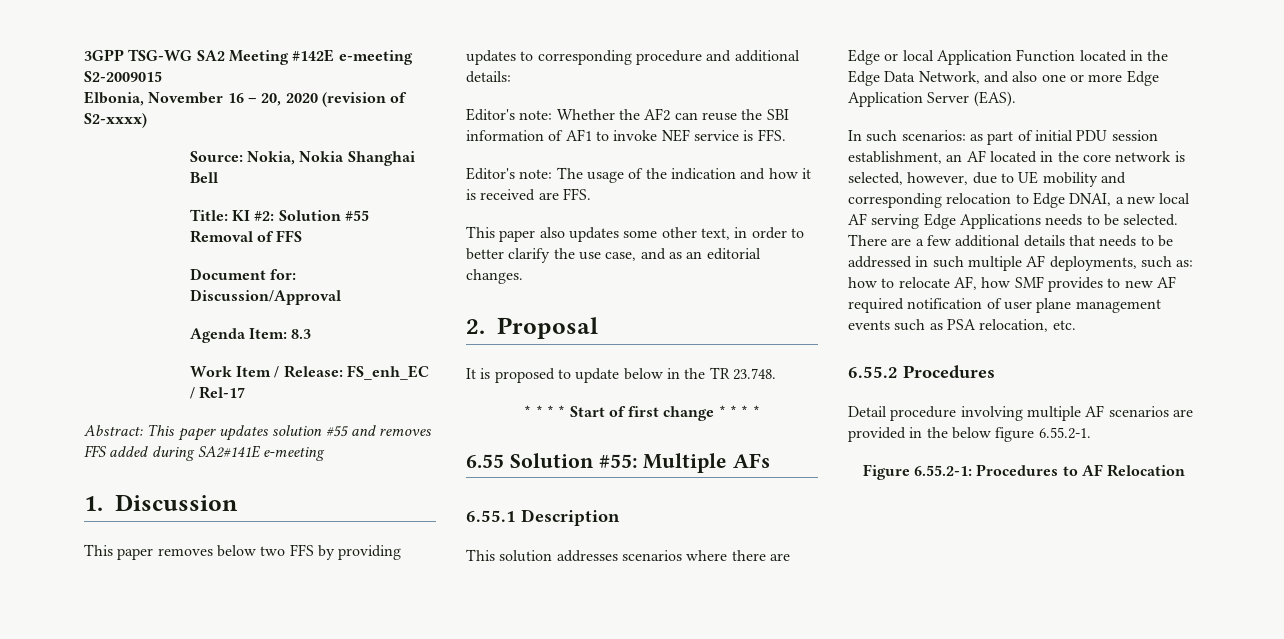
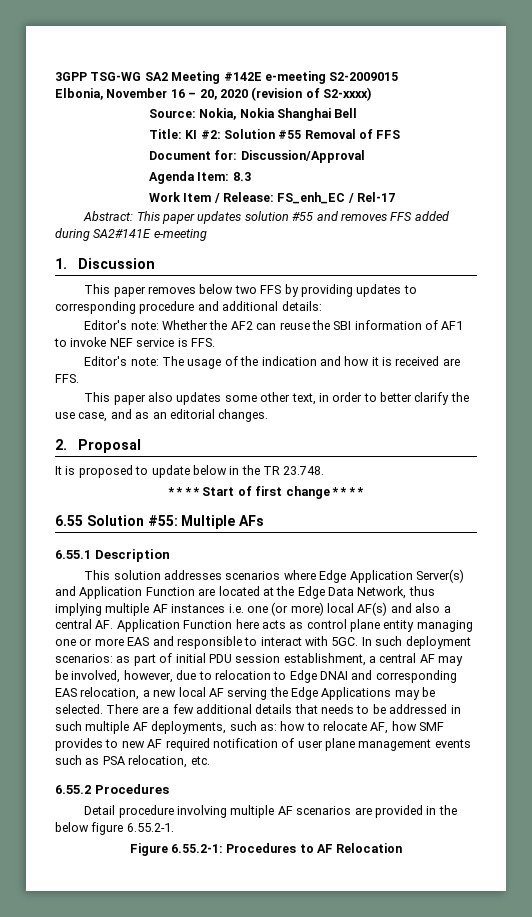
- This solution addresses scenarios where there are Edge or local Application Function located in the Edge Data Network, and also one or more Edge Application Server (EAS).
- In such scenarios: as part of initial PDU session establishment, an AF located in the core network is selected, however, due to UE mobility and corresponding relocation to Edge DNAI, a new local AF serving Edge Applications needs to be selected.
+ This solution addresses scenarios where Edge Application Server(s) and Application Function are located at the Edge Data Network, thus implying multiple AF instances i.e. one (or more) local AF(s) and also a central AF. Application Function here acts as control plane entity managing one or more EAS and responsible to interact with 5GC. In such deployment scenarios: as part of initial PDU session establishment, a central AF may be involved, however, due to relocation to Edge DNAI and corresponding EAS relocation, a new local AF serving the Edge Applications may be selected.

